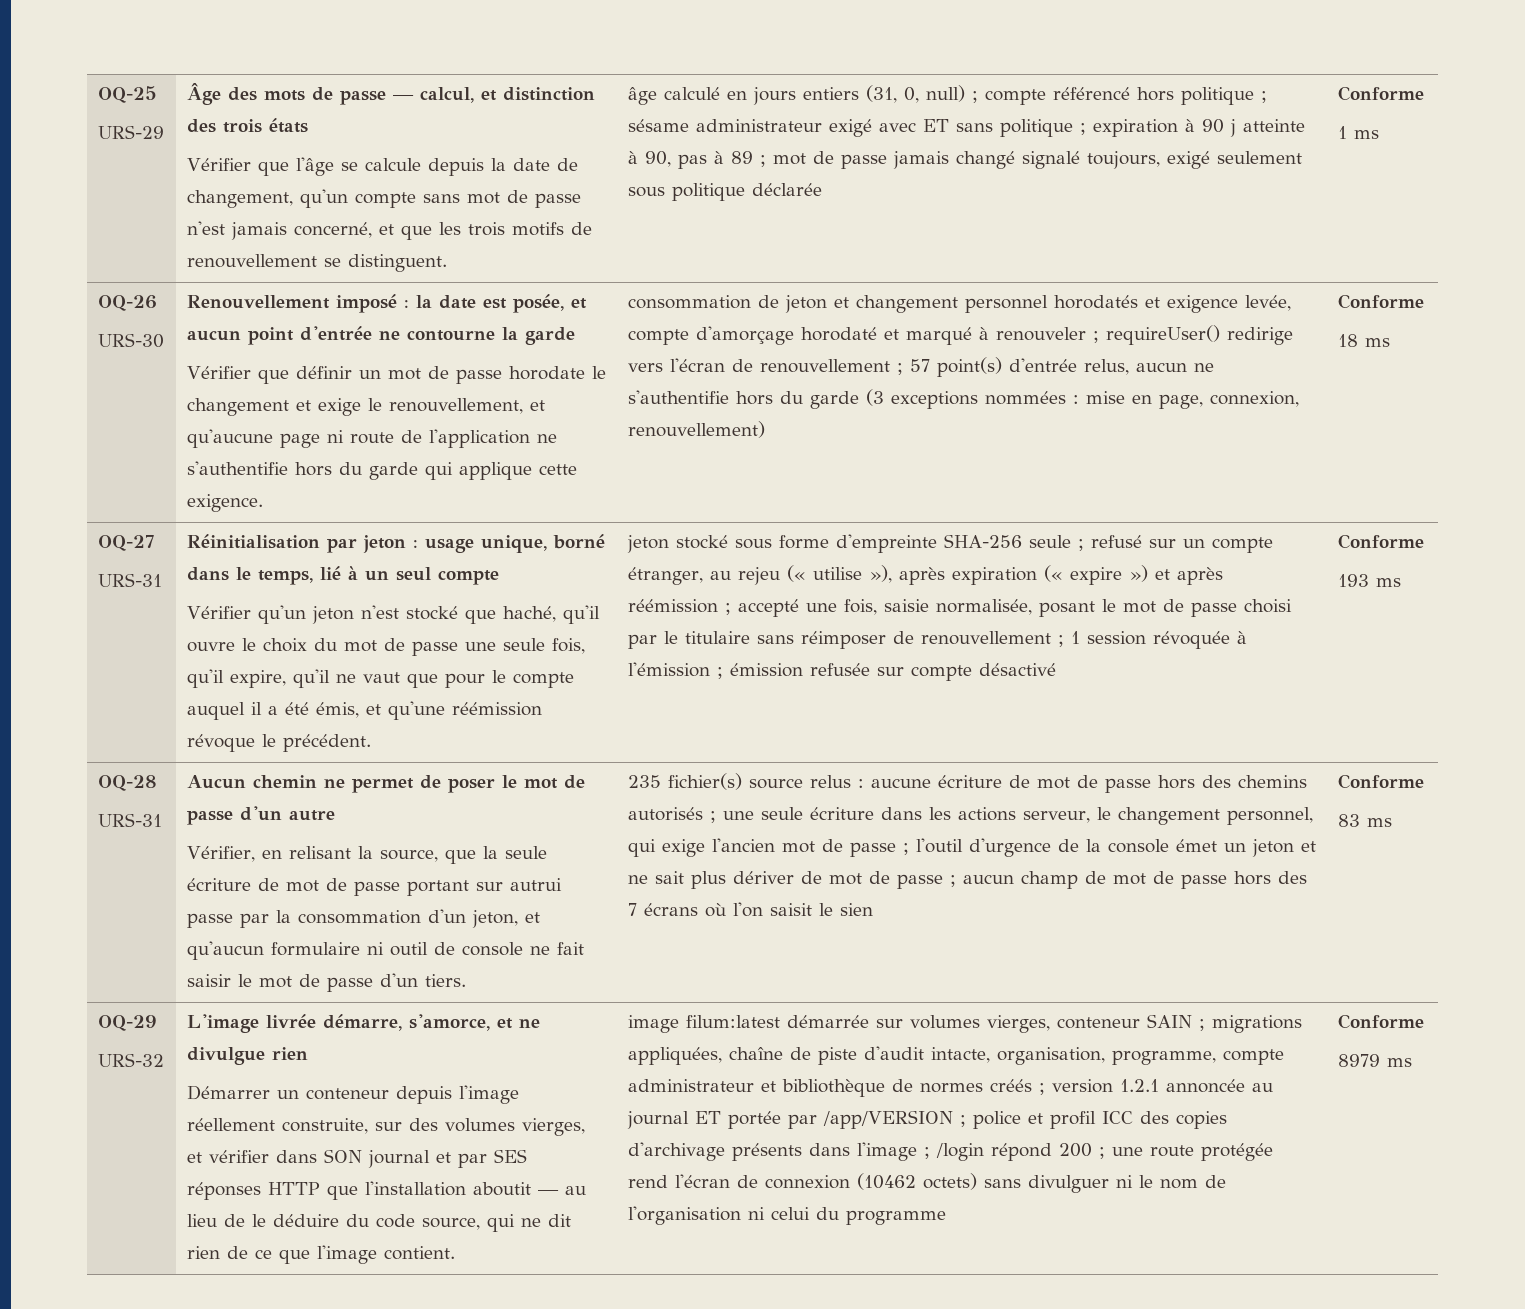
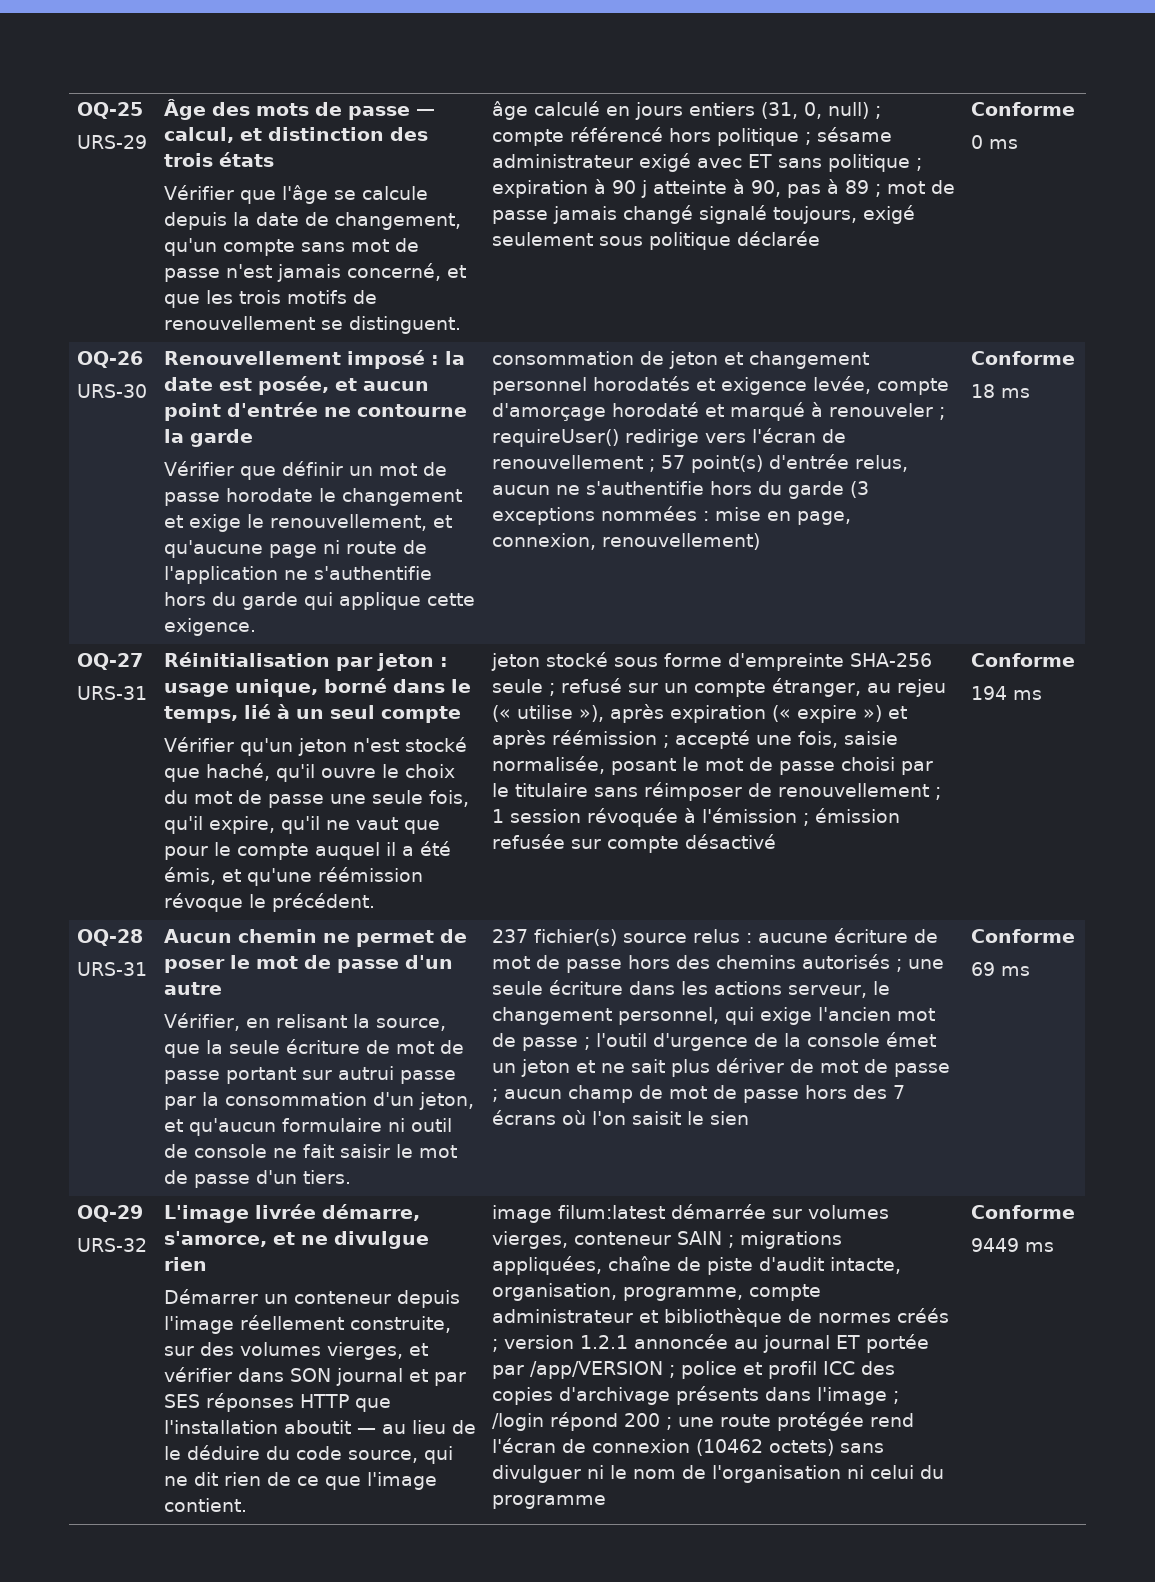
- 1 ms
+ 0 ms
- 193 ms
+ 194 ms
- 235 fichier(s) source relus :
+ 237 fichier(s) source relus :
- 83 ms
+ 69 ms
- 8979 ms
+ 9449 ms

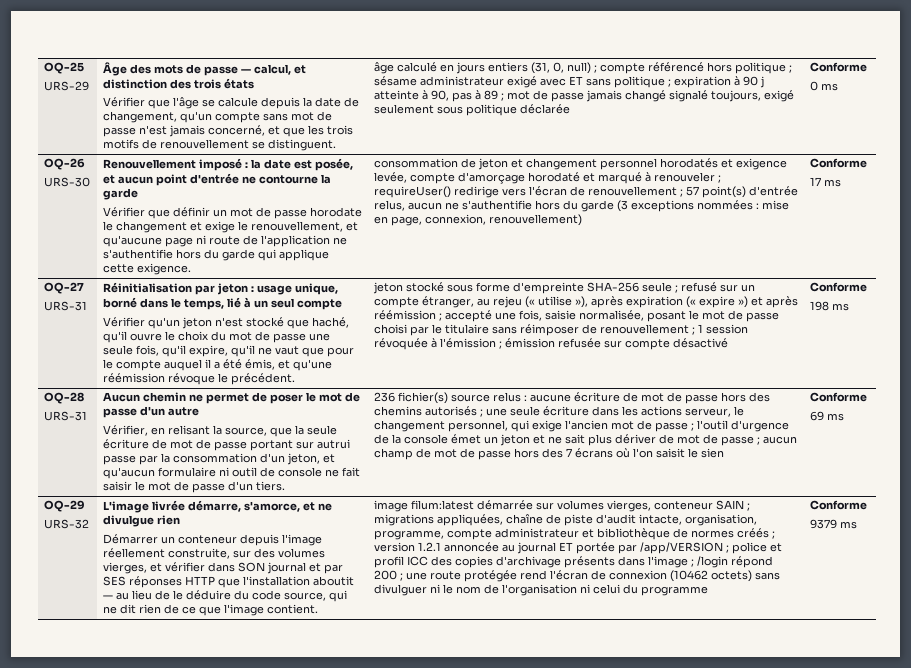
- 18 ms
+ 17 ms
- 194 ms
+ 198 ms
- 237 fichier(s) source relus :
+ 236 fichier(s) source relus :
- 9449 ms
+ 9379 ms

